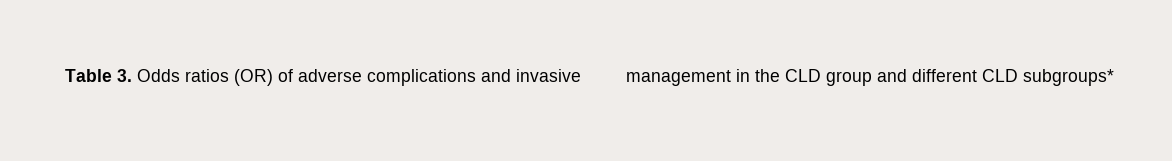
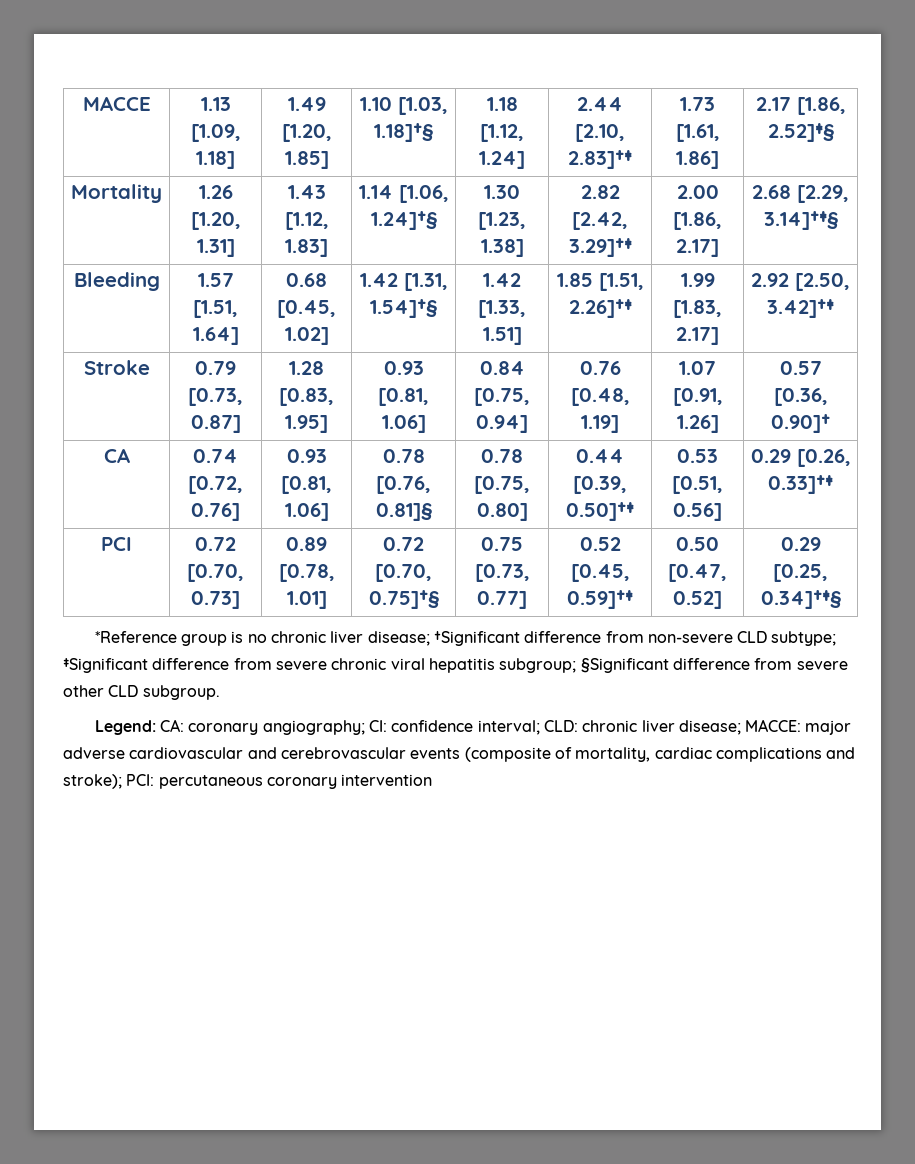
- Table 3. Odds ratios (OR) of adverse complications and invasive management in the CLD group and different CLD subgroups*
+ MACCE | 1.13 [1.09, 1.18] | 1.49 [1.20, 1.85] | 1.10 [1.03, 1.18]†§ | 1.18 [1.12, 1.24] | 2.44 [2.10, 2.83]†‡ | 1.73 [1.61, 1.86] | 2.17 [1.86, 2.52]‡§
+ Mortality | 1.26 [1.20, 1.31] | 1.43 [1.12, 1.83] | 1.14 [1.06, 1.24]†§ | 1.30 [1.23, 1.38] | 2.82 [2.42, 3.29]†‡ | 2.00 [1.86, 2.17] | 2.68 [2.29, 3.14]†‡§
+ Bleeding | 1.57 [1.51, 1.64] | 0.68 [0.45, 1.02] | 1.42 [1.31, 1.54]†§ | 1.42 [1.33, 1.51] | 1.85 [1.51, 2.26]†‡ | 1.99 [1.83, 2.17] | 2.92 [2.50, 3.42]†‡
+ Stroke | 0.79 [0.73, 0.87] | 1.28 [0.83, 1.95] | 0.93 [0.81, 1.06] | 0.84 [0.75, 0.94] | 0.76 [0.48, 1.19] | 1.07 [0.91, 1.26] | 0.57 [0.36, 0.90]†
+ CA | 0.74 [0.72, 0.76] | 0.93 [0.81, 1.06] | 0.78 [0.76, 0.81]§ | 0.78 [0.75, 0.80] | 0.44 [0.39, 0.50]†‡ | 0.53 [0.51, 0.56] | 0.29 [0.26, 0.33]†‡
+ PCI | 0.72 [0.70, 0.73] | 0.89 [0.78, 1.01] | 0.72 [0.70, 0.75]†§ | 0.75 [0.73, 0.77] | 0.52 [0.45, 0.59]†‡ | 0.50 [0.47, 0.52] | 0.29 [0.25, 0.34]†‡§
+ *Reference group is no chronic liver disease; †Significant difference from non-severe CLD subtype; ‡Significant difference from severe chronic viral hepatitis subgroup; §Significant difference from severe other CLD subgroup.
+ Legend: CA: coronary angiography; CI: confidence interval; CLD: chronic liver disease; MACCE: major adverse cardiovascular and cerebrovascular events (composite of mortality, cardiac complications and stroke); PCI: percutaneous coronary intervention

